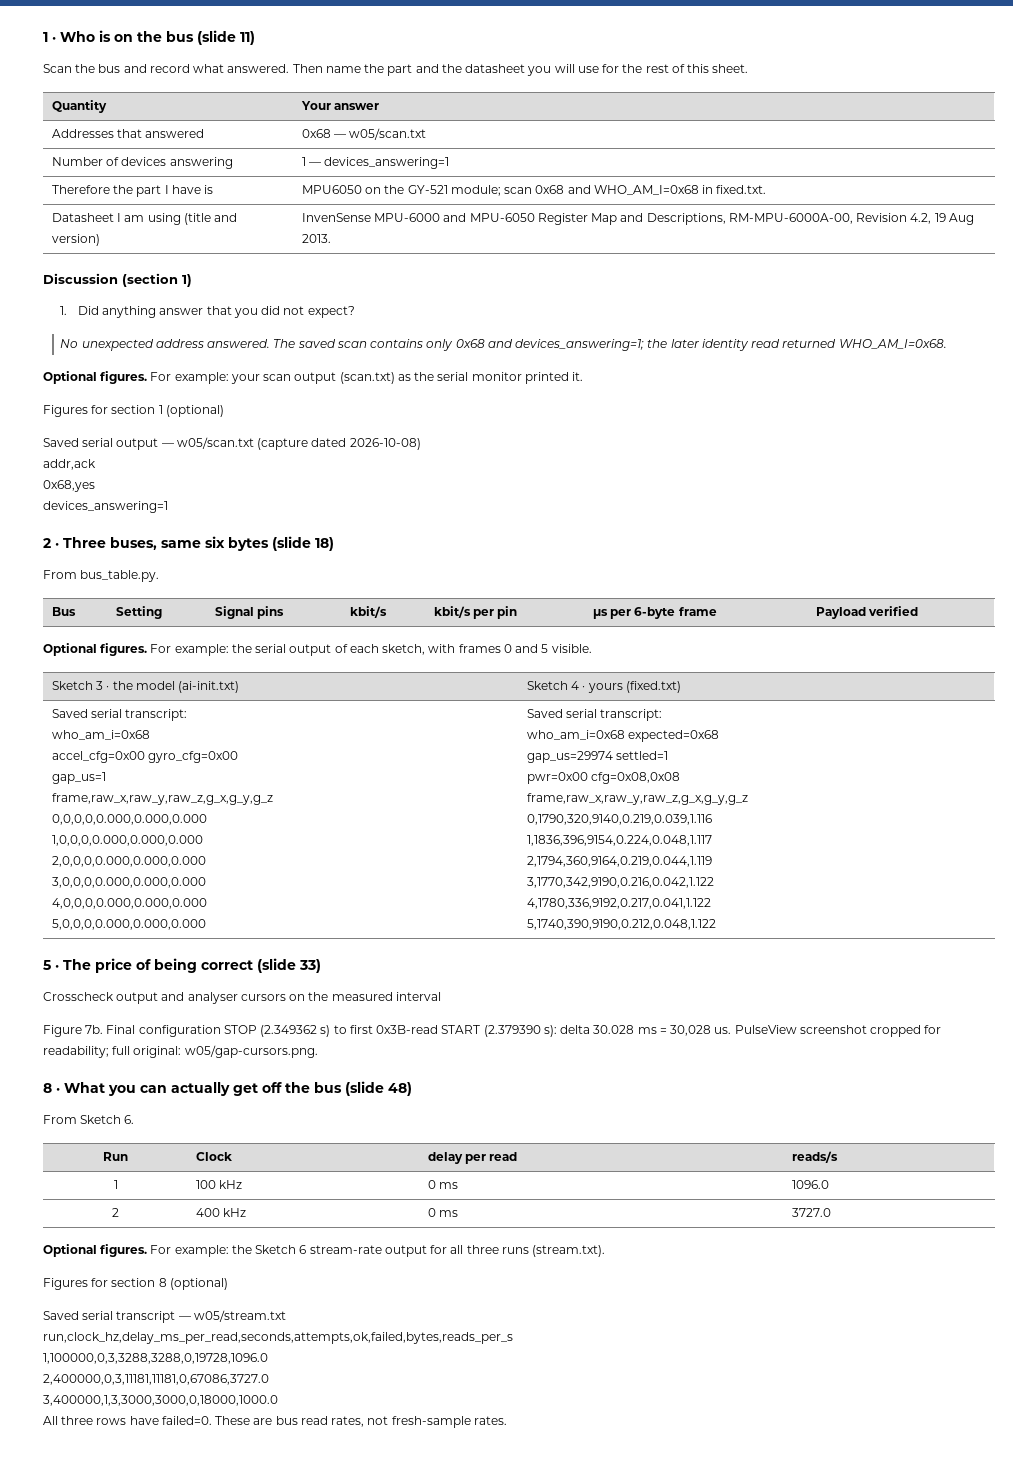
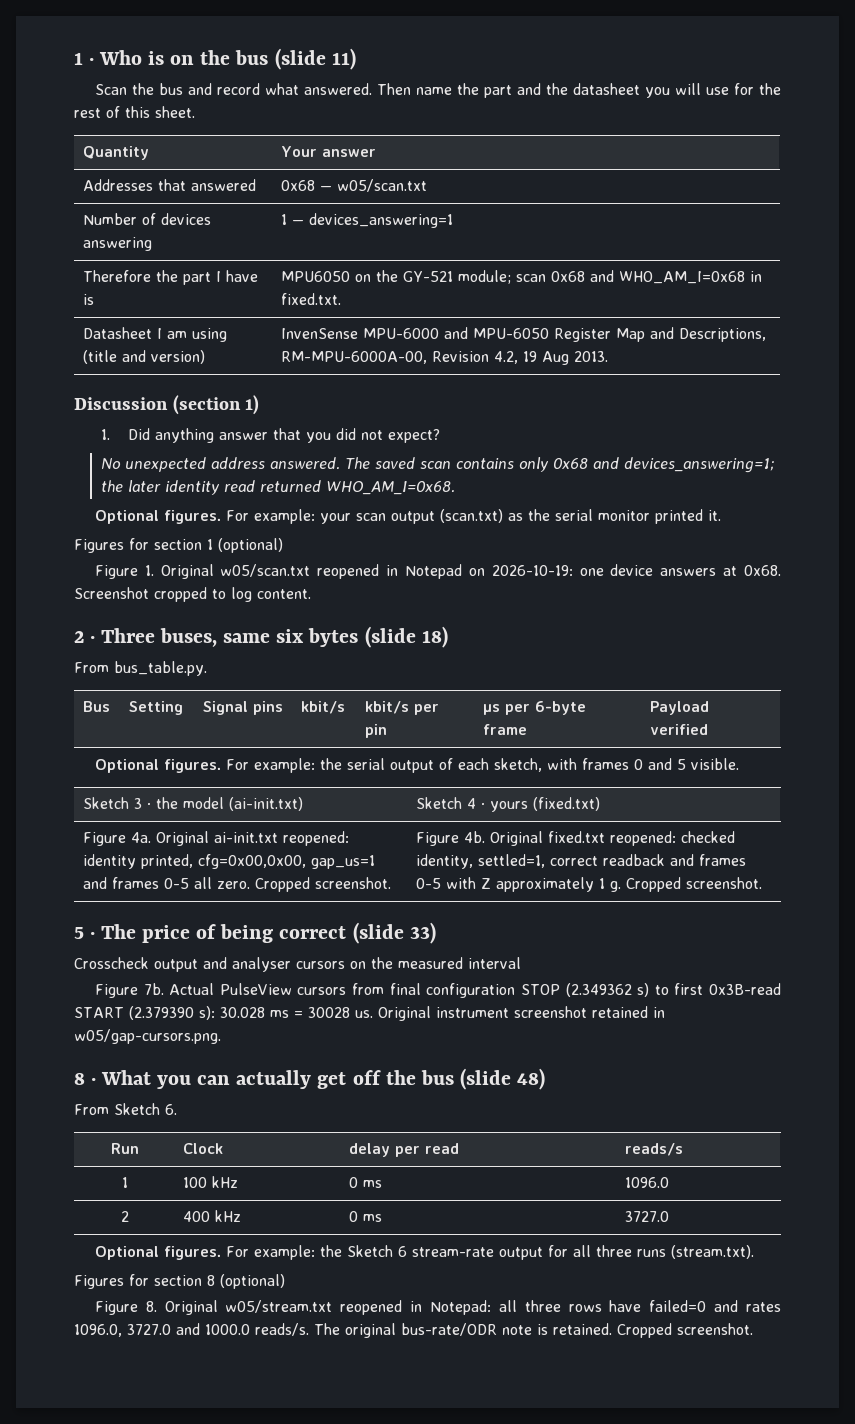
- Saved serial output — w05/scan.txt (capture dated 2026-10-08)
- addr,ack
- 0x68,yes
- devices_answering=1
+ Figure 1. Original w05/scan.txt reopened in Notepad on 2026-10-19: one device answers at 0x68. Screenshot cropped to log content.
  Sketch 3 · the model (ai-init.txt) | Sketch 4 · yours (fixed.txt)
- Saved serial transcript:
- who_am_i=0x68
- accel_cfg=0x00 gyro_cfg=0x00
- gap_us=1
- frame,raw_x,raw_y,raw_z,g_x,g_y,g_z
- 0,0,0,0,0.000,0.000,0.000
- 1,0,0,0,0.000,0.000,0.000
- 2,0,0,0,0.000,0.000,0.000
- 3,0,0,0,0.000,0.000,0.000
- 4,0,0,0,0.000,0.000,0.000
- 5,0,0,0,0.000,0.000,0.000 | Saved serial transcript:
- who_am_i=0x68 expected=0x68
- gap_us=29974 settled=1
- pwr=0x00 cfg=0x08,0x08
- frame,raw_x,raw_y,raw_z,g_x,g_y,g_z
- 0,1790,320,9140,0.219,0.039,1.116
- 1,1836,396,9154,0.224,0.048,1.117
- 2,1794,360,9164,0.219,0.044,1.119
- 3,1770,342,9190,0.216,0.042,1.122
- 4,1780,336,9192,0.217,0.041,1.122
- 5,1740,390,9190,0.212,0.048,1.122
+ Figure 4a. Original ai-init.txt reopened: identity printed, cfg=0x00,0x00, gap_us=1 and frames 0-5 all zero. Cropped screenshot. | Figure 4b. Original fixed.txt reopened: checked identity, settled=1, correct readback and frames 0-5 with Z approximately 1 g. Cropped screenshot.
- Final configuration STOP (2.349362 s) to first 0x3B-read START (2.379390 s): delta 30.028 ms = 30,028 us. PulseView screenshot cropped for readability; full original: w05/gap-cursors.png.
+ Actual PulseView cursors from final configuration STOP (2.349362 s) to first 0x3B-read START (2.379390 s): 30.028 ms = 30028 us. Original instrument screenshot retained in w05/gap-cursors.png.
- Saved serial transcript — w05/stream.txt
- run,clock_hz,delay_ms_per_read,seconds,attempts,ok,failed,bytes,reads_per_s
- 1,100000,0,3,3288,3288,0,19728,1096.0
- 2,400000,0,3,11181,11181,0,67086,3727.0
- 3,400000,1,3,3000,3000,0,18000,1000.0
- All three rows have failed=0. These are bus read rates, not fresh-sample rates.
+ Figure 8. Original w05/stream.txt reopened in Notepad: all three rows have failed=0 and rates 1096.0, 3727.0 and 1000.0 reads/s. The original bus-rate/ODR note is retained. Cropped screenshot.

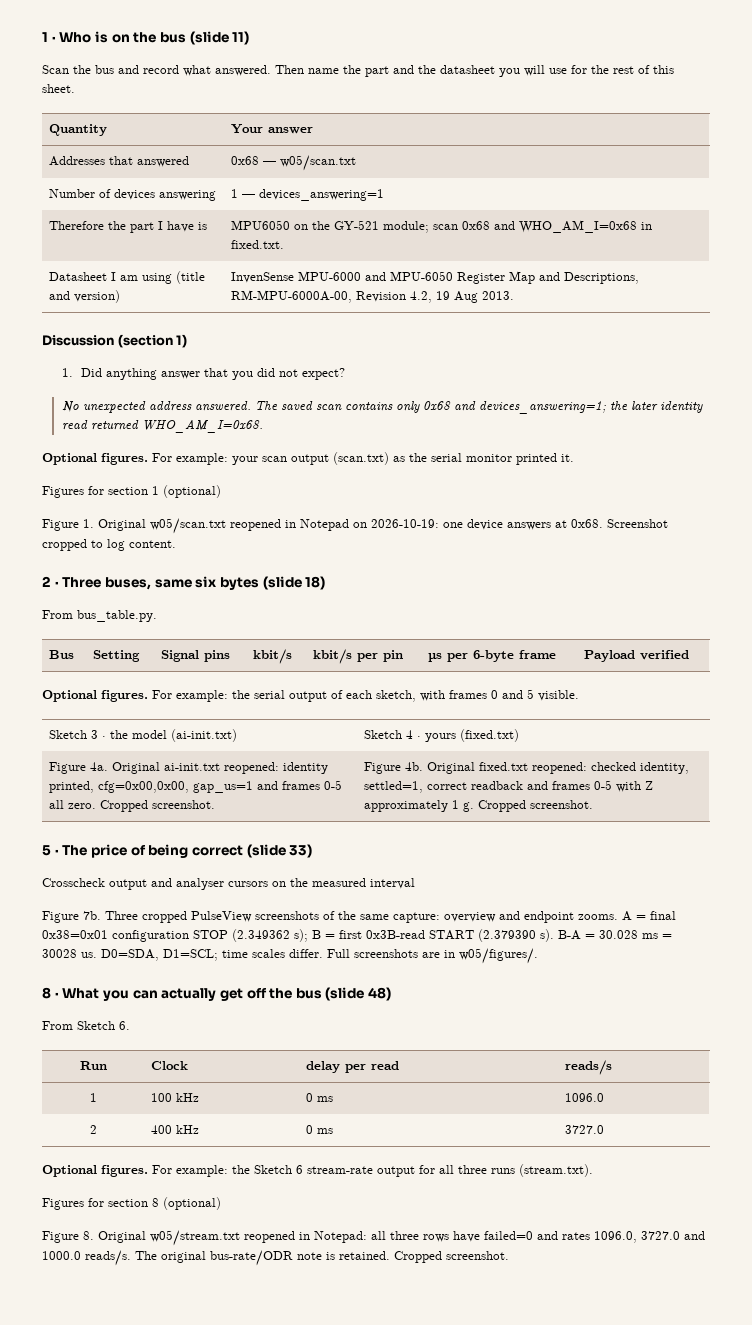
- Actual PulseView cursors from final configuration STOP (2.349362 s) to first 0x3B-read START (2.379390 s): 30.028 ms = 30028 us.
+ Three cropped PulseView screenshots of the same capture: overview and endpoint zooms. A = final 0x38=0x01 configuration STOP (2.349362 s); B = first 0x3B-read START (2.379390 s). B-A = 30.028 ms = 30028 us.
- Original instrument screenshot retained in w05/gap-cursors.png.
+ D0=SDA, D1=SCL; time scales differ. Full screenshots are in w05/figures/.

